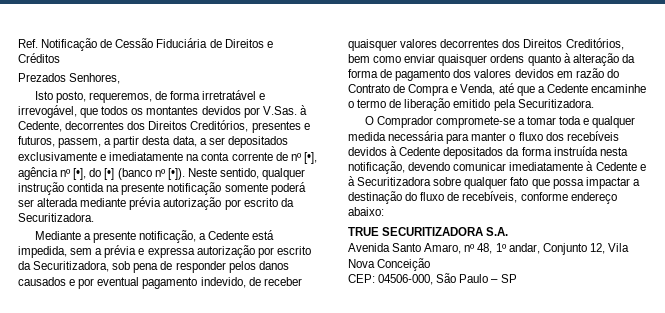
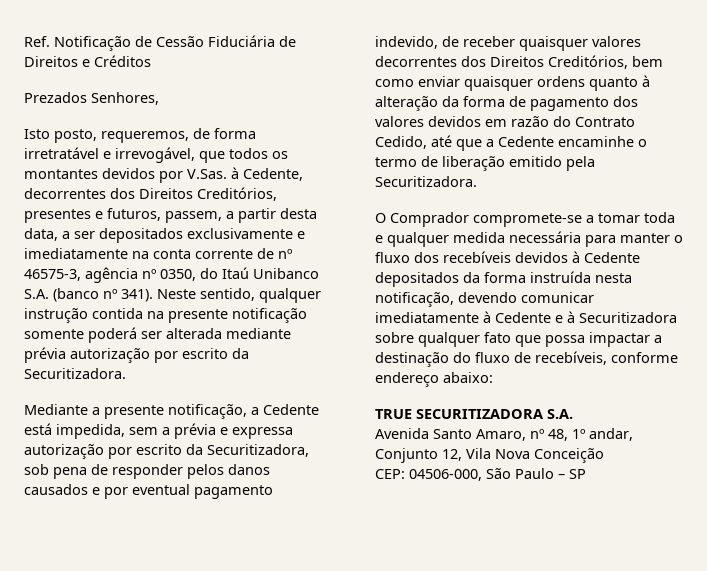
- Isto posto, requeremos, de forma irretratável e irrevogável, que todos os montantes devidos por V.Sas. à Cedente, decorrentes dos Direitos Creditórios, presentes e futuros, passem, a partir desta data, a ser depositados exclusivamente e imediatamente na conta corrente de nº [•], agência nº [•], do [•] (banco nº [•]).
+ Isto posto, requeremos, de forma irretratável e irrevogável, que todos os montantes devidos por V.Sas. à Cedente, decorrentes dos Direitos Creditórios, presentes e futuros, passem, a partir desta data, a ser depositados exclusivamente e imediatamente na conta corrente de nº 46575-3, agência nº 0350, do Itaú Unibanco S.A. (banco nº 341).
- Mediante a presente notificação, a Cedente está impedida, sem a prévia e expressa autorização por escrito da Securitizadora, sob pena de responder pelos danos causados e por eventual pagamento indevido, de receber quaisquer valores decorrentes dos Direitos Creditórios, bem como enviar quaisquer ordens quanto à alteração da forma de pagamento dos valores devidos em razão do Contrato de Compra e Venda, até que a Cedente encaminhe o termo de liberação emitido pela Securitizadora.
+ Mediante a presente notificação, a Cedente está impedida, sem a prévia e expressa autorização por escrito da Securitizadora, sob pena de responder pelos danos causados e por eventual pagamento indevido, de receber quaisquer valores decorrentes dos Direitos Creditórios, bem como enviar quaisquer ordens quanto à alteração da forma de pagamento dos valores devidos em razão do Contrato Cedido, até que a Cedente encaminhe o termo de liberação emitido pela Securitizadora.

